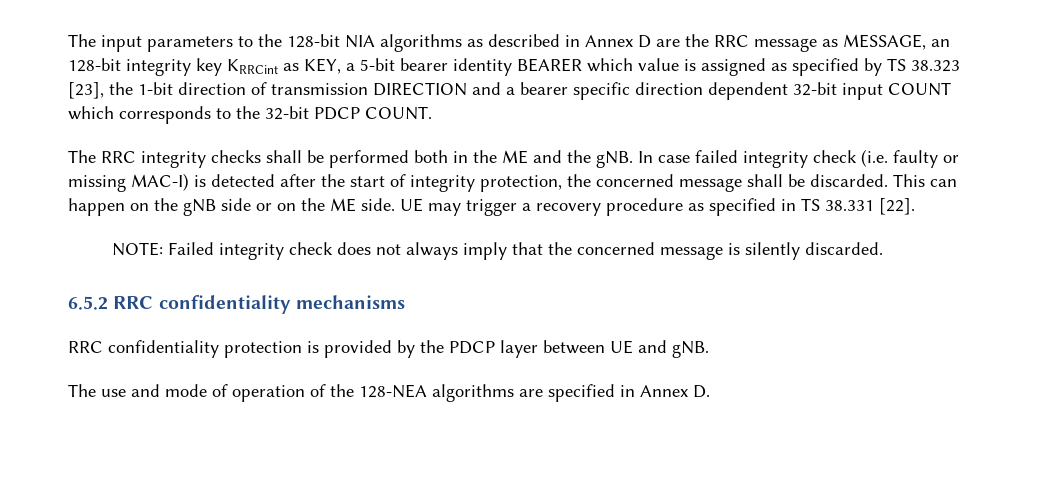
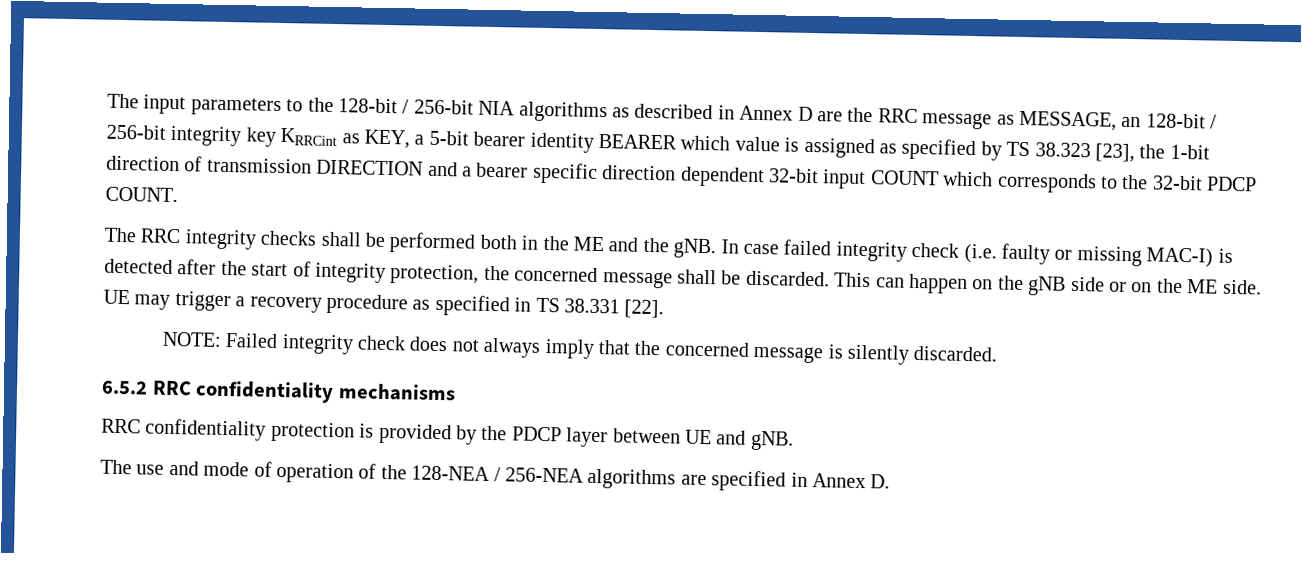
- The input parameters to the 128-bit NIA algorithms as described in Annex D are the RRC message as MESSAGE, an 128-bit integrity key KRRCint as KEY, a 5-bit bearer identity BEARER which value is assigned as specified by TS 38.323 [23], the 1-bit direction of transmission DIRECTION and a bearer specific direction dependent 32-bit input COUNT which corresponds to the 32-bit PDCP COUNT.
+ The input parameters to the 128-bit / 256-bit NIA algorithms as described in Annex D are the RRC message as MESSAGE, an 128-bit / 256-bit integrity key KRRCint as KEY, a 5-bit bearer identity BEARER which value is assigned as specified by TS 38.323 [23], the 1-bit direction of transmission DIRECTION and a bearer specific direction dependent 32-bit input COUNT which corresponds to the 32-bit PDCP COUNT.
- The use and mode of operation of the 128-NEA algorithms are specified in Annex D.
+ The use and mode of operation of the 128-NEA / 256-NEA algorithms are specified in Annex D.

